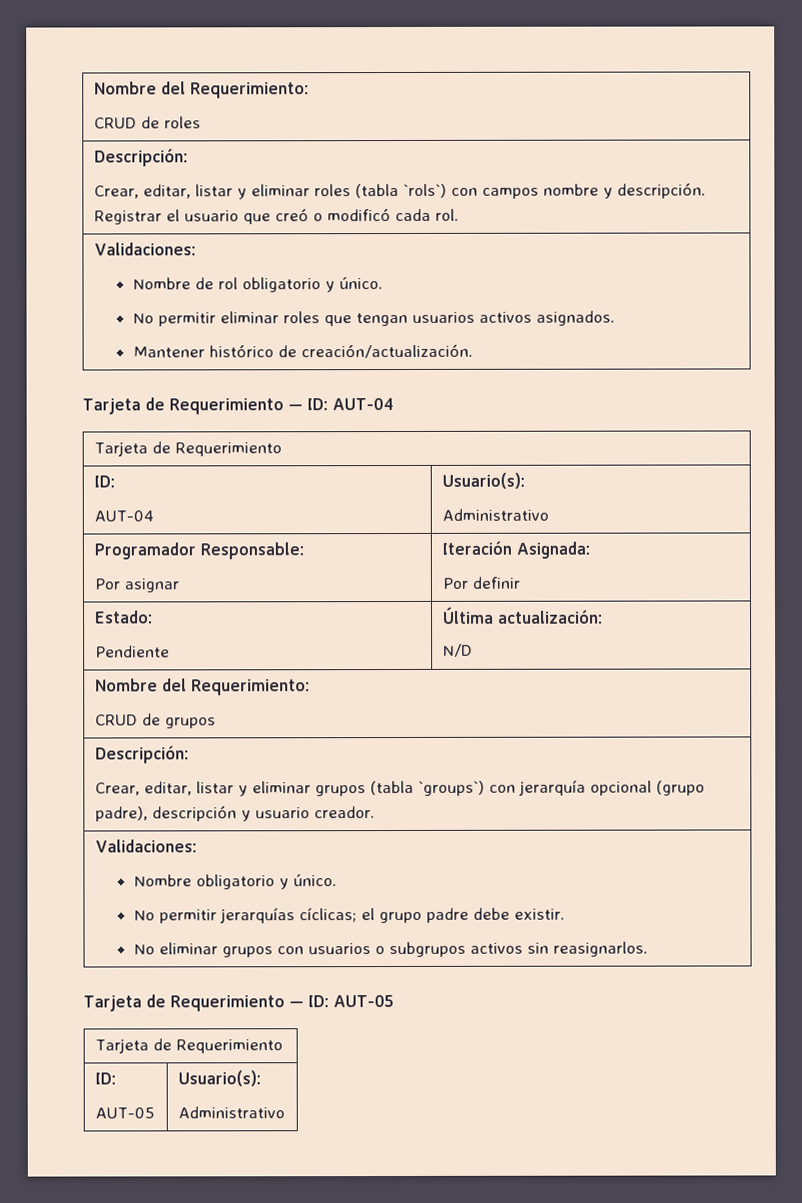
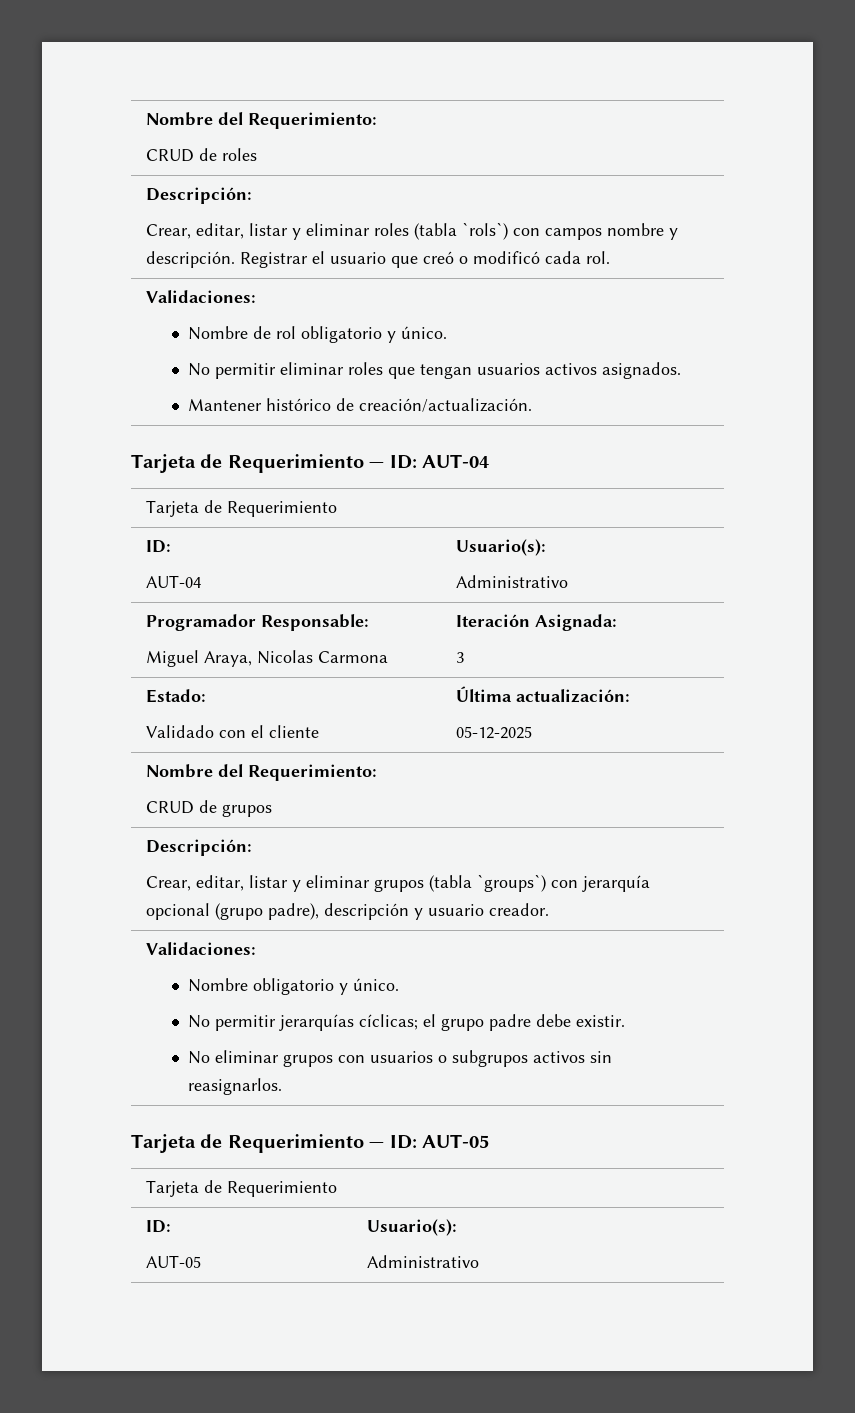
  Programador Responsable:
- Por asignar | Iteración Asignada:
- Por definir
+ Miguel Araya, Nicolas Carmona | Iteración Asignada:
+ 3
  Estado:
- Pendiente | Última actualización:
- N/D
+ Validado con el cliente | Última actualización:
+ 05-12-2025

